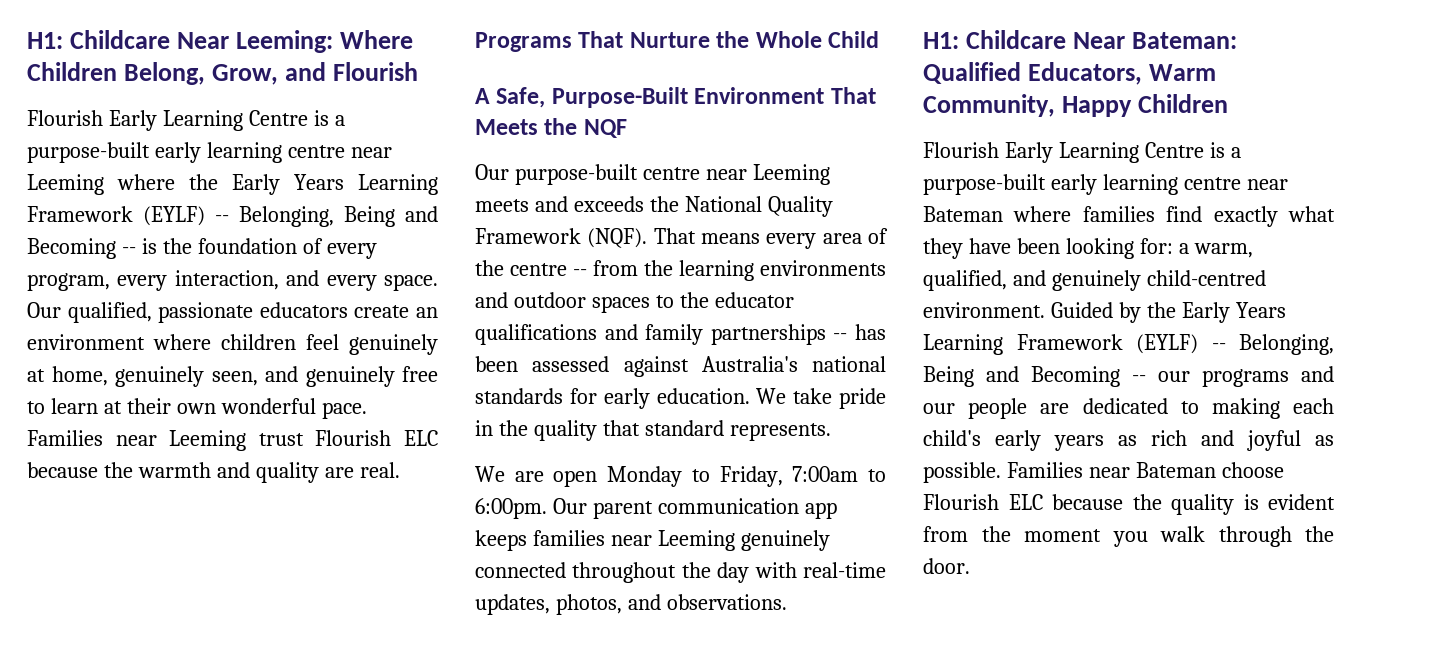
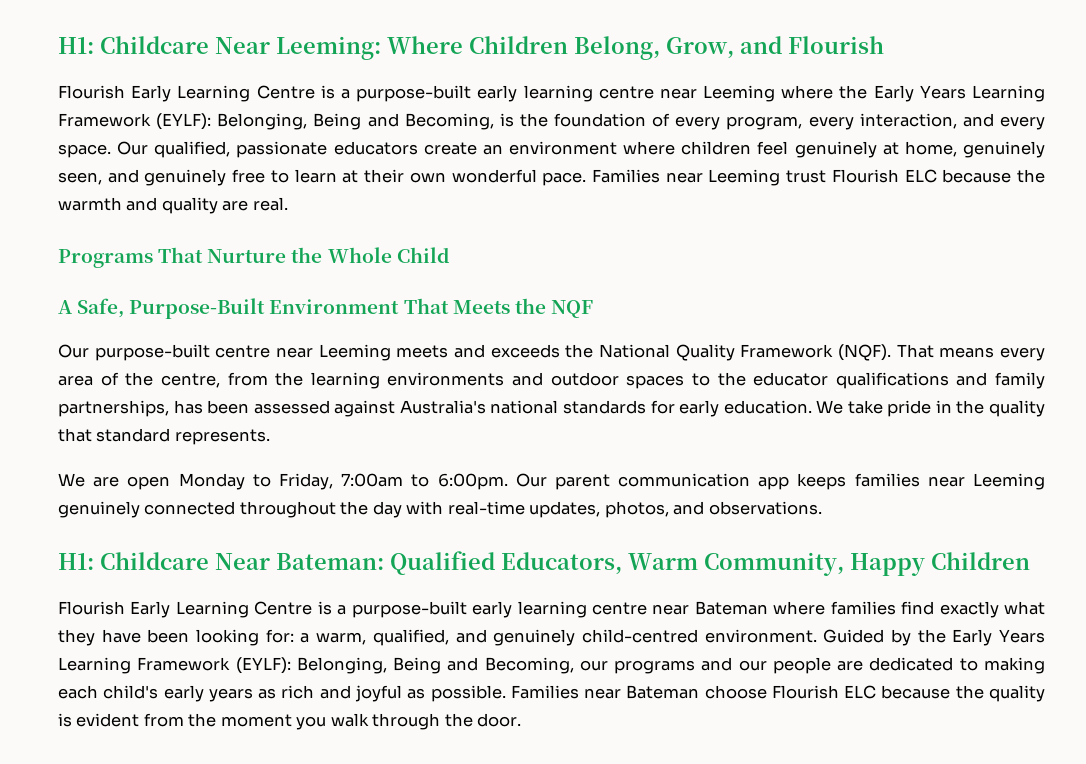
- Flourish Early Learning Centre is a purpose-built early learning centre near Leeming where the Early Years Learning Framework (EYLF) -- Belonging, Being and Becoming -- is the foundation of every program, every interaction, and every space.
+ Flourish Early Learning Centre is a purpose-built early learning centre near Leeming where the Early Years Learning Framework (EYLF): Belonging, Being and Becoming, is the foundation of every program, every interaction, and every space.
- That means every area of the centre -- from the learning environments and outdoor spaces to the educator qualifications and family partnerships -- has been assessed against Australia's national standards for early education.
+ That means every area of the centre, from the learning environments and outdoor spaces to the educator qualifications and family partnerships, has been assessed against Australia's national standards for early education.
- Guided by the Early Years Learning Framework (EYLF) -- Belonging, Being and Becoming -- our programs and our people are dedicated to making each child's early years as rich and joyful as possible.
+ Guided by the Early Years Learning Framework (EYLF): Belonging, Being and Becoming, our programs and our people are dedicated to making each child's early years as rich and joyful as possible.

